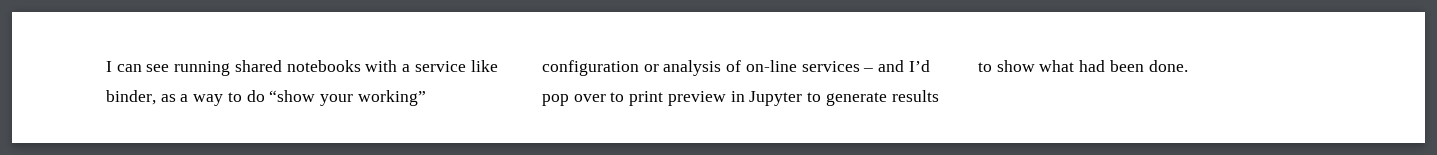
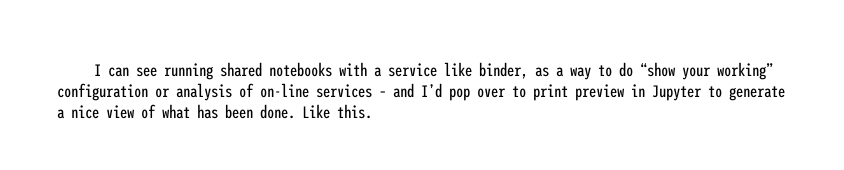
- I can see running shared notebooks with a service like binder, as a way to do “show your working” configuration or analysis of on-line services – and I’d pop over to print preview in Jupyter to generate results to show what had been done.
+ I can see running shared notebooks with a service like binder, as a way to do “show your working” configuration or analysis of on-line services – and I’d pop over to print preview in Jupyter to generate a nice view of what has been done. Like this.

